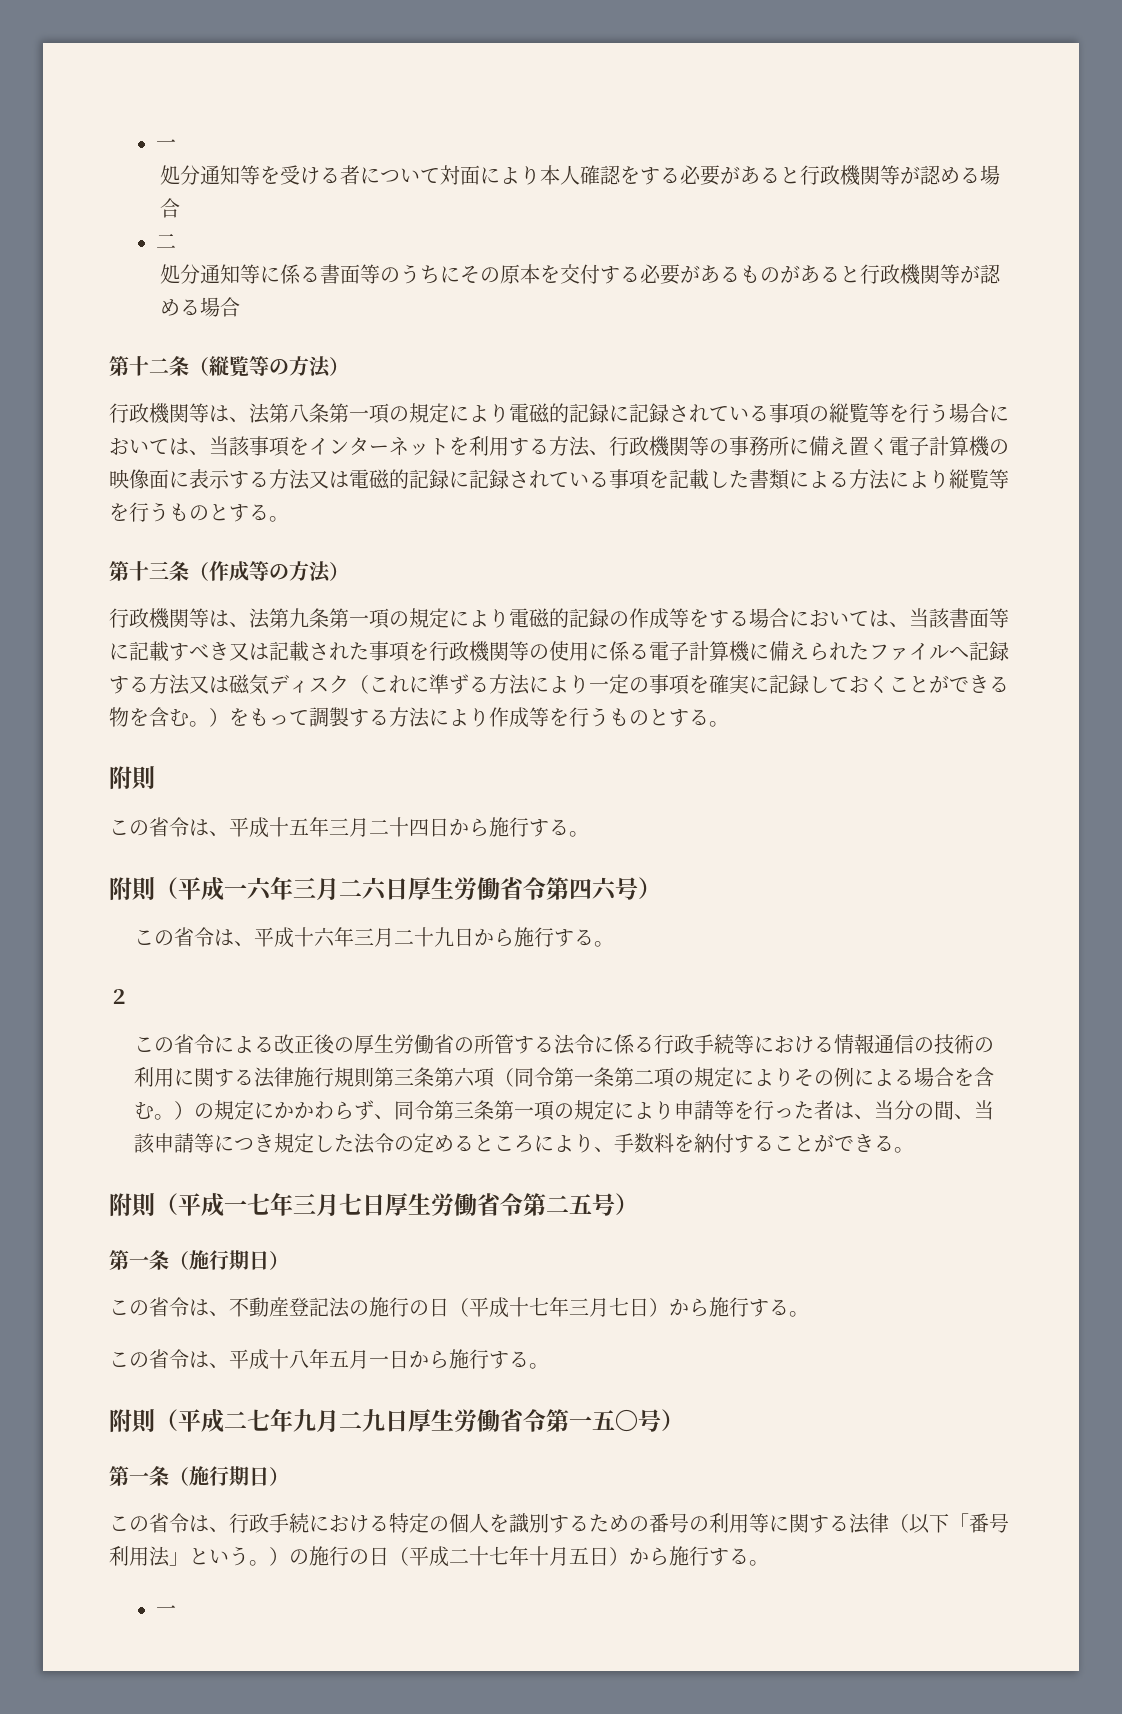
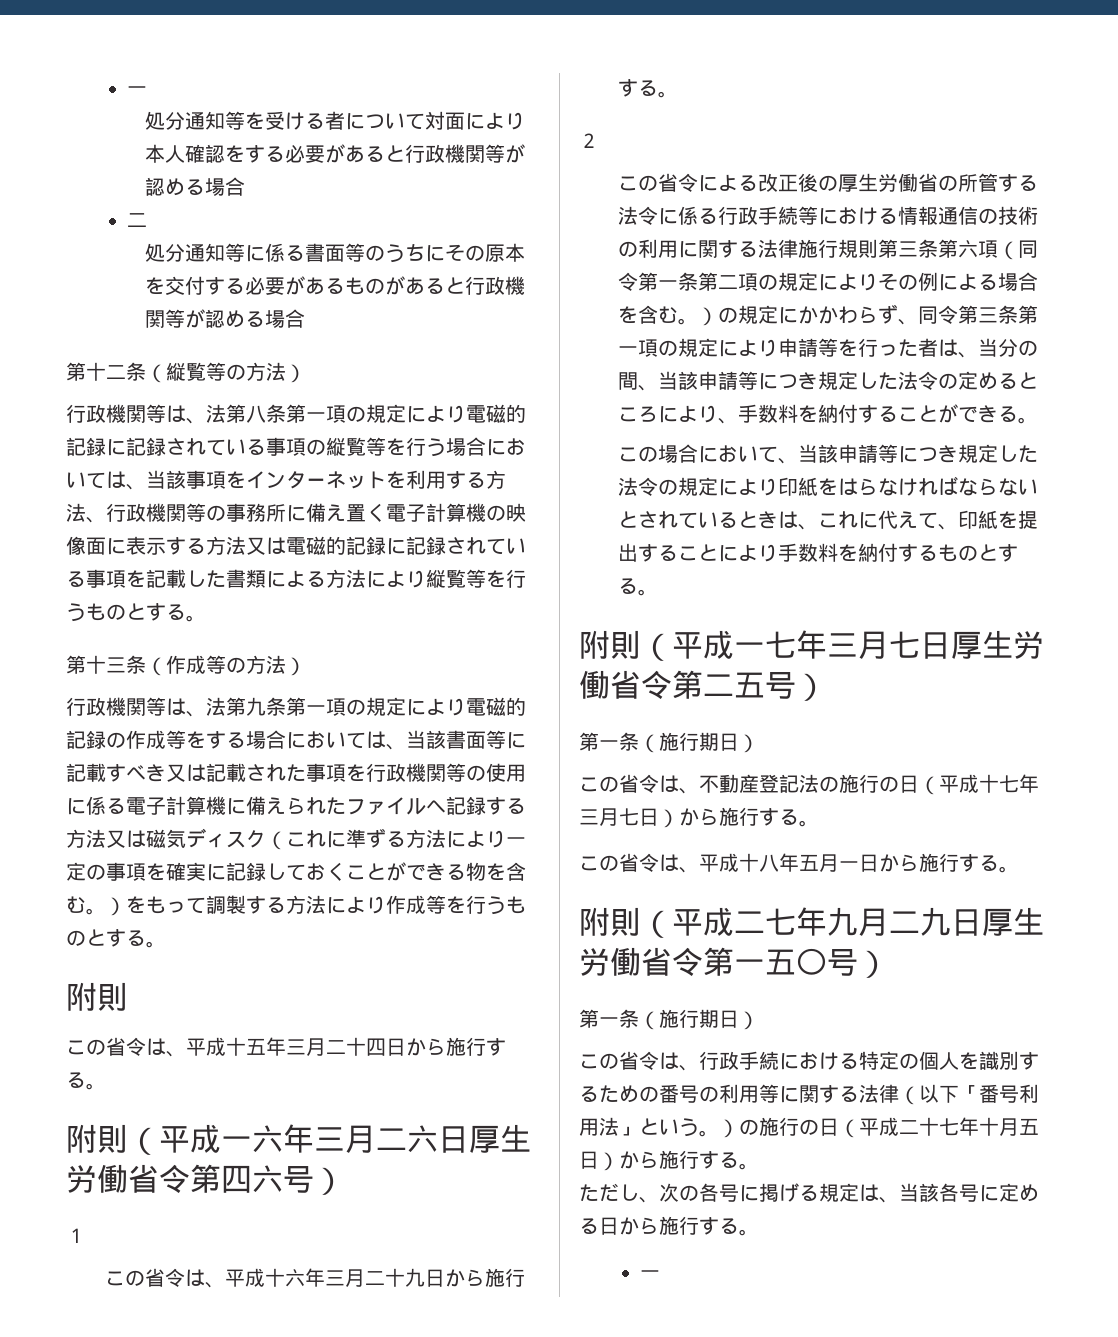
+ １
+ この場合において、当該申請等につき規定した法令の規定により印紙をはらなければならないとされているときは、これに代えて、印紙を提出することにより手数料を納付するものとする。
+ ただし、次の各号に掲げる規定は、当該各号に定める日から施行する。

